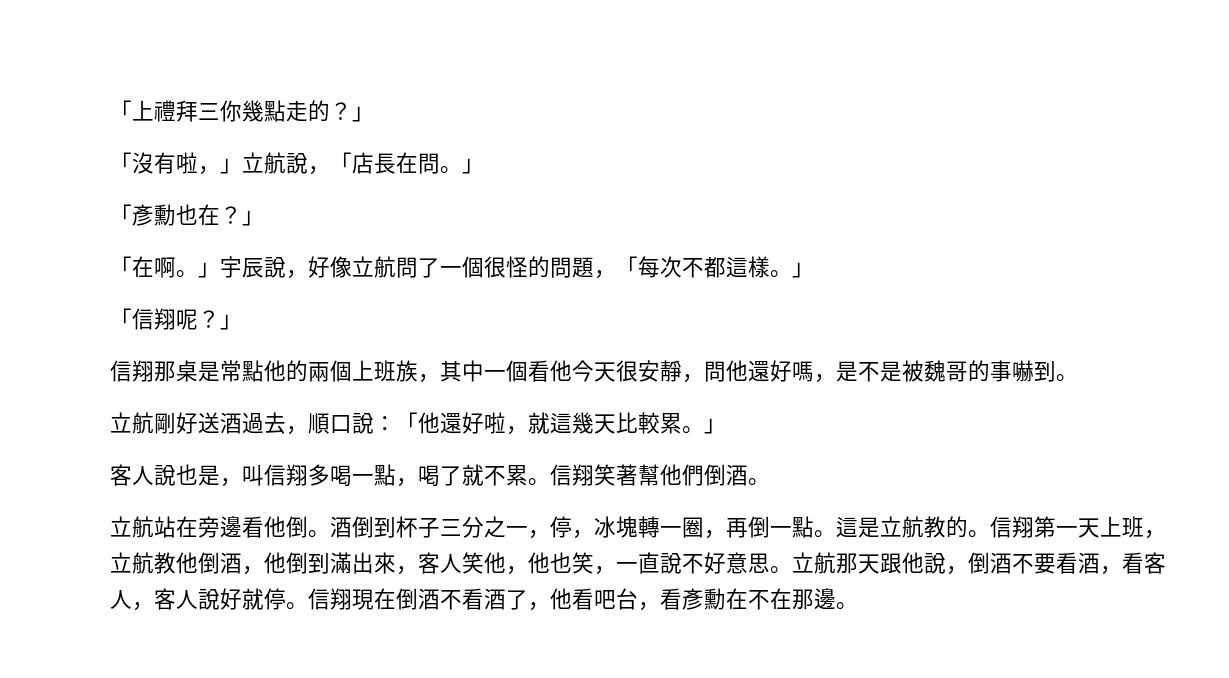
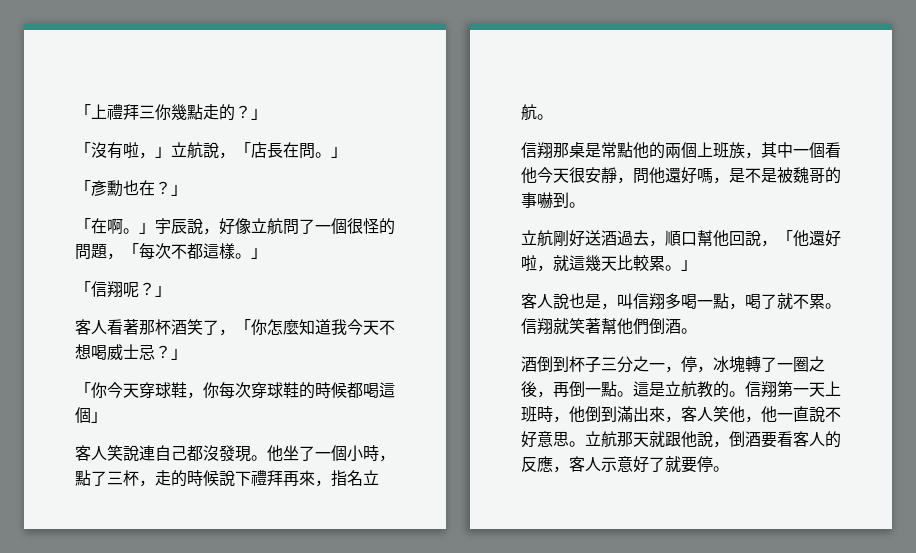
+ 客人看著那杯酒笑了，「你怎麼知道我今天不想喝威士忌？」
+ 「你今天穿球鞋，你每次穿球鞋的時候都喝這個」
+ 客人笑說連自己都沒發現。他坐了一個小時，點了三杯，走的時候說下禮拜再來，指名立航。
- 立航剛好送酒過去，順口說：「他還好啦，就這幾天比較累。」
+ 立航剛好送酒過去，順口幫他回說，「他還好啦，就這幾天比較累。」
- 信翔笑著幫他們倒酒。
+ 信翔就笑著幫他們倒酒。
- 立航站在旁邊看他倒。酒倒到杯子三分之一，停，冰塊轉一圈，再倒一點。
+ 酒倒到杯子三分之一，停，冰塊轉了一圈之後，再倒一點。
- 信翔第一天上班，立航教他倒酒，他倒到滿出來，客人笑他，他也笑，一直說不好意思。
+ 信翔第一天上班時，他倒到滿出來，客人笑他，他一直說不好意思。
- 立航那天跟他說，倒酒不要看酒，看客人，客人說好就停。信翔現在倒酒不看酒了，他看吧台，看彥勳在不在那邊。
+ 立航那天就跟他說，倒酒要看客人的反應，客人示意好了就要停。

